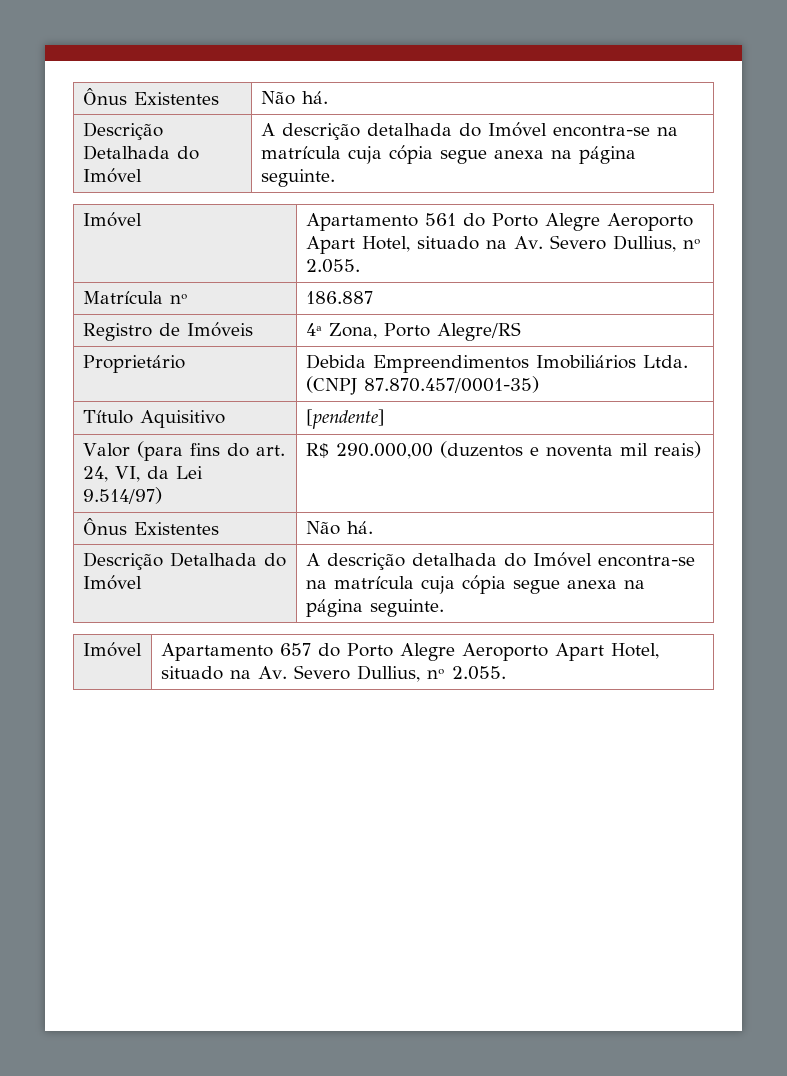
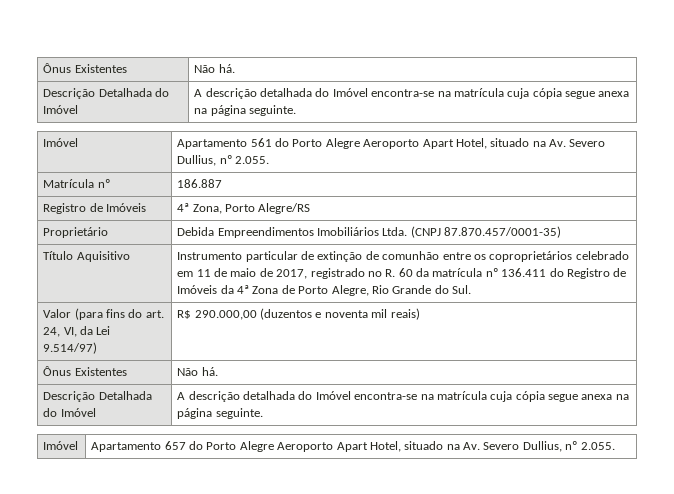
- Título Aquisitivo | [pendente]
+ Título Aquisitivo | Instrumento particular de extinção de comunhão entre os coproprietários celebrado em 11 de maio de 2017, registrado no R. 60 da matrícula nº 136.411 do Registro de Imóveis da 4ª Zona de Porto Alegre, Rio Grande do Sul.

